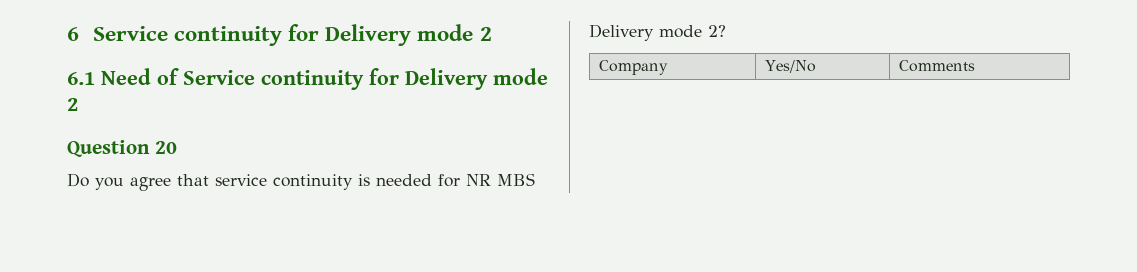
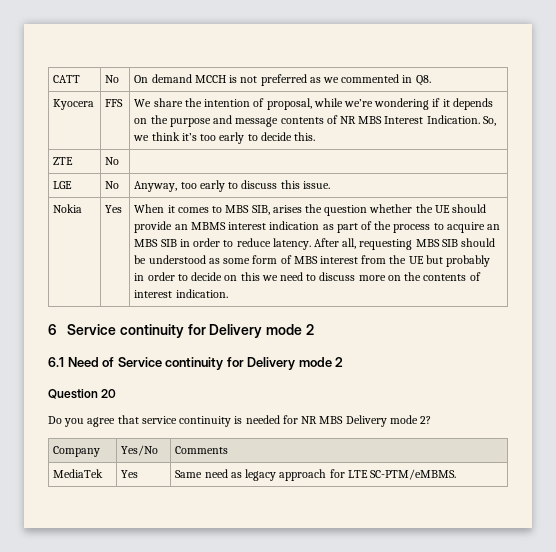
+ CATT | No | On demand MCCH is not preferred as we commented in Q8.
+ Kyocera | FFS | We share the intention of proposal, while we’re wondering if it depends on the purpose and message contents of NR MBS Interest Indication. So, we think it’s too early to decide this.
+ ZTE | No |
+ LGE | No | Anyway, too early to discuss this issue.
+ Nokia | Yes | When it comes to MBS SIB, arises the question whether the UE should provide an MBMS interest indication as part of the process to acquire an MBS SIB in order to reduce latency. After all, requesting MBS SIB should be understood as some form of MBS interest from the UE but probably in order to decide on this we need to discuss more on the contents of interest indication.
+ MediaTek | Yes | Same need as legacy approach for LTE SC-PTM/eMBMS.

